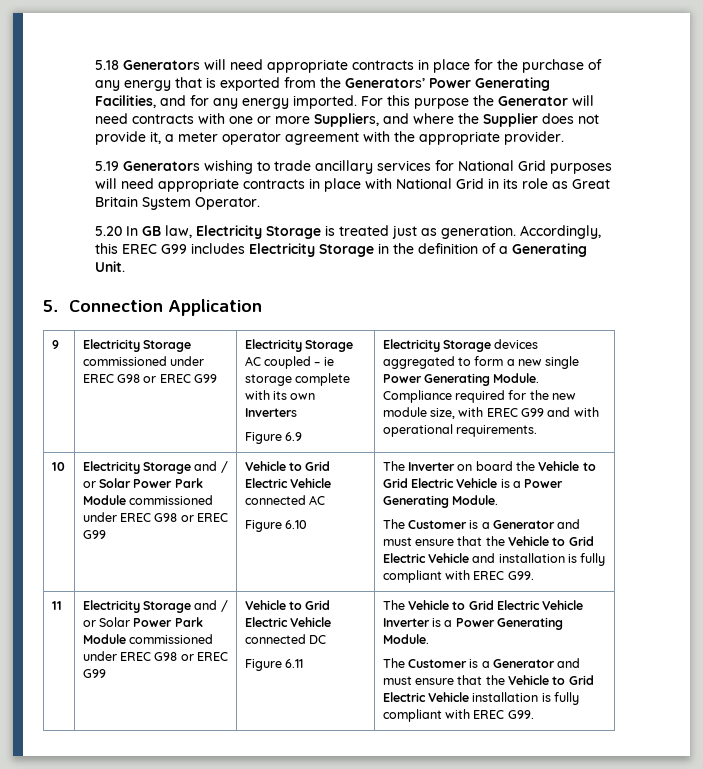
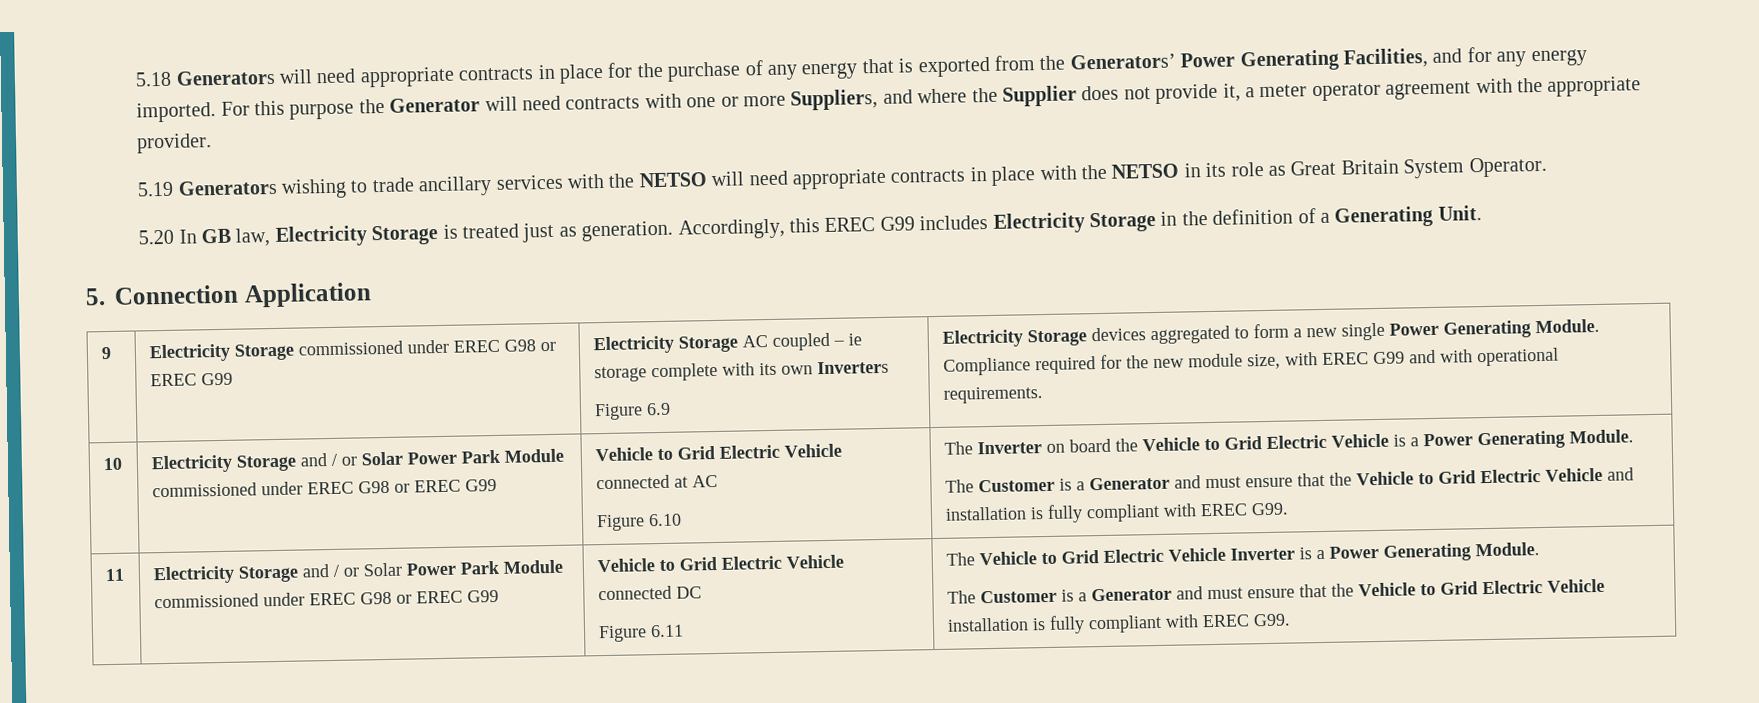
- 5.19 Generators wishing to trade ancillary services for National Grid purposes will need appropriate contracts in place with National Grid in its role as Great Britain System Operator.
+ 5.19 Generators wishing to trade ancillary services with the NETSO will need appropriate contracts in place with the NETSO in its role as Great Britain System Operator.
- Vehicle to Grid Electric Vehicle connected AC
+ Vehicle to Grid Electric Vehicle connected at AC

